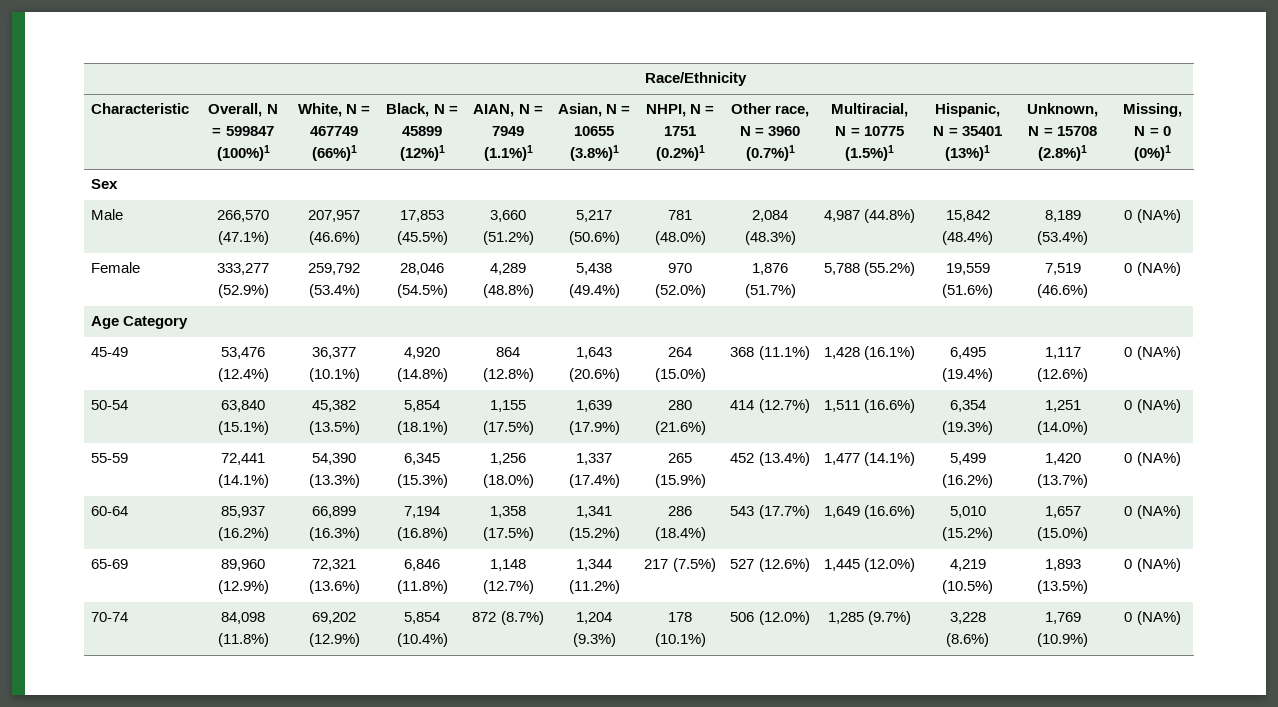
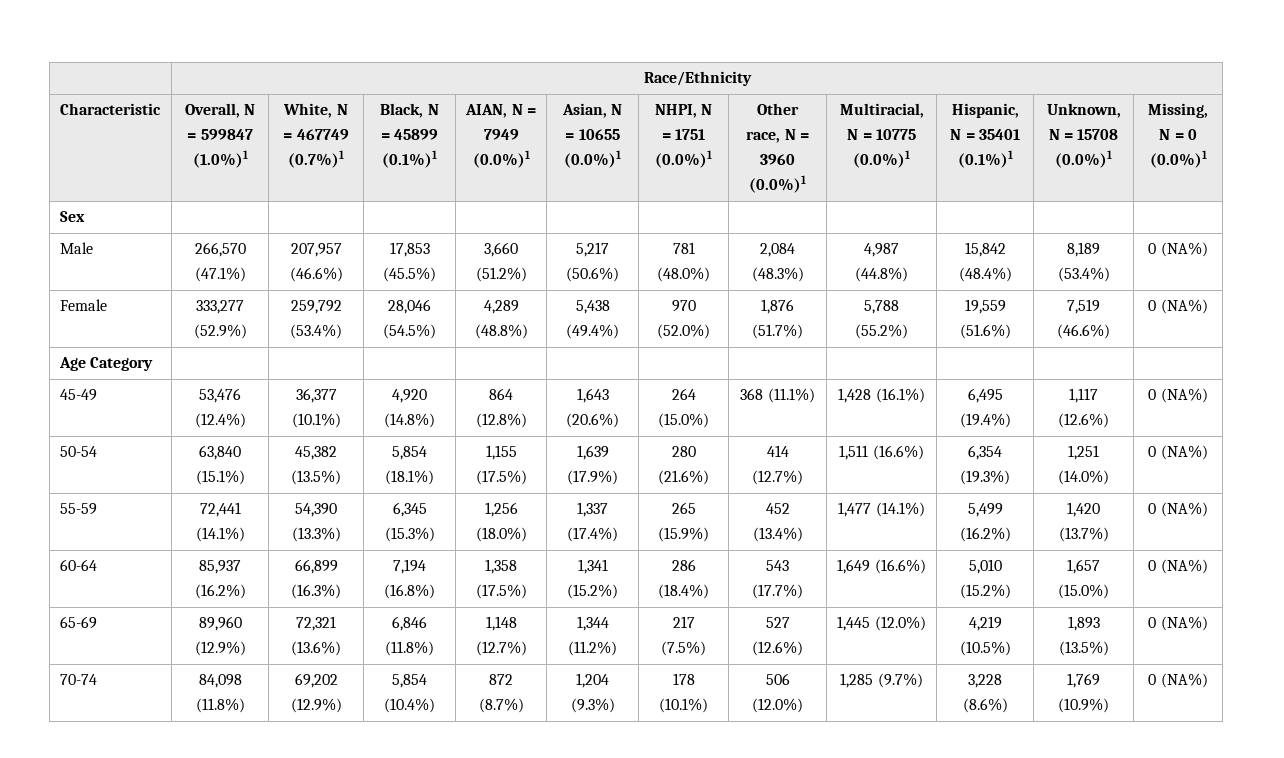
- Overall, N = 599847 (100%)1
+ Overall, N = 599847 (1.0%)1
- White, N = 467749 (66%)1
+ White, N = 467749 (0.7%)1
- Black, N = 45899 (12%)1
+ Black, N = 45899 (0.1%)1
- AIAN, N = 7949 (1.1%)1
+ AIAN, N = 7949 (0.0%)1
- Asian, N = 10655 (3.8%)1
+ Asian, N = 10655 (0.0%)1
- NHPI, N = 1751 (0.2%)1
+ NHPI, N = 1751 (0.0%)1
- Other race, N = 3960 (0.7%)1
+ Other race, N = 3960 (0.0%)1
- Multiracial, N = 10775 (1.5%)1
+ Multiracial, N = 10775 (0.0%)1
- Hispanic, N = 35401 (13%)1
+ Hispanic, N = 35401 (0.1%)1
- Unknown, N = 15708 (2.8%)1
+ Unknown, N = 15708 (0.0%)1
- Missing, N = 0 (0%)1
+ Missing, N = 0 (0.0%)1

